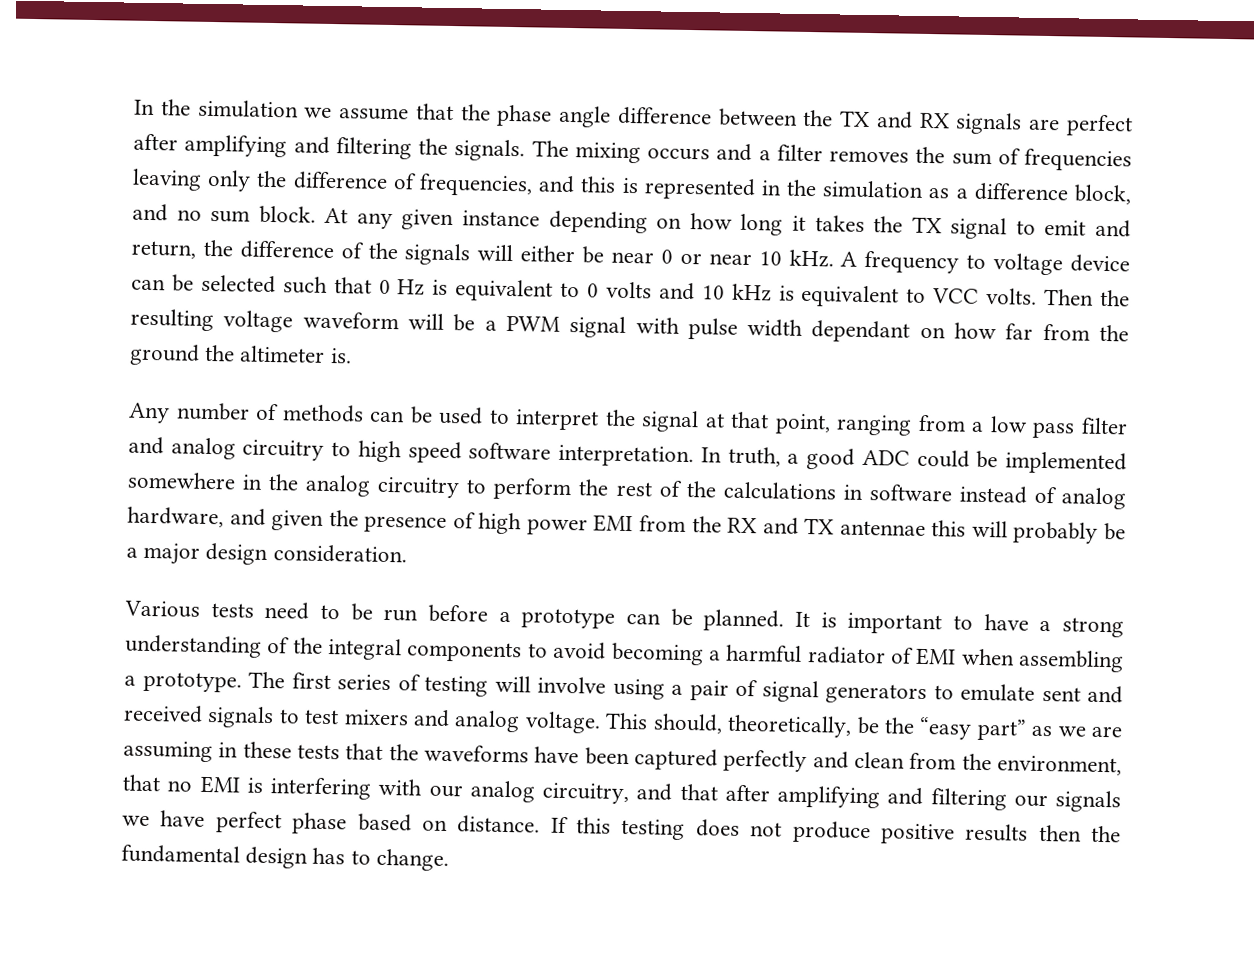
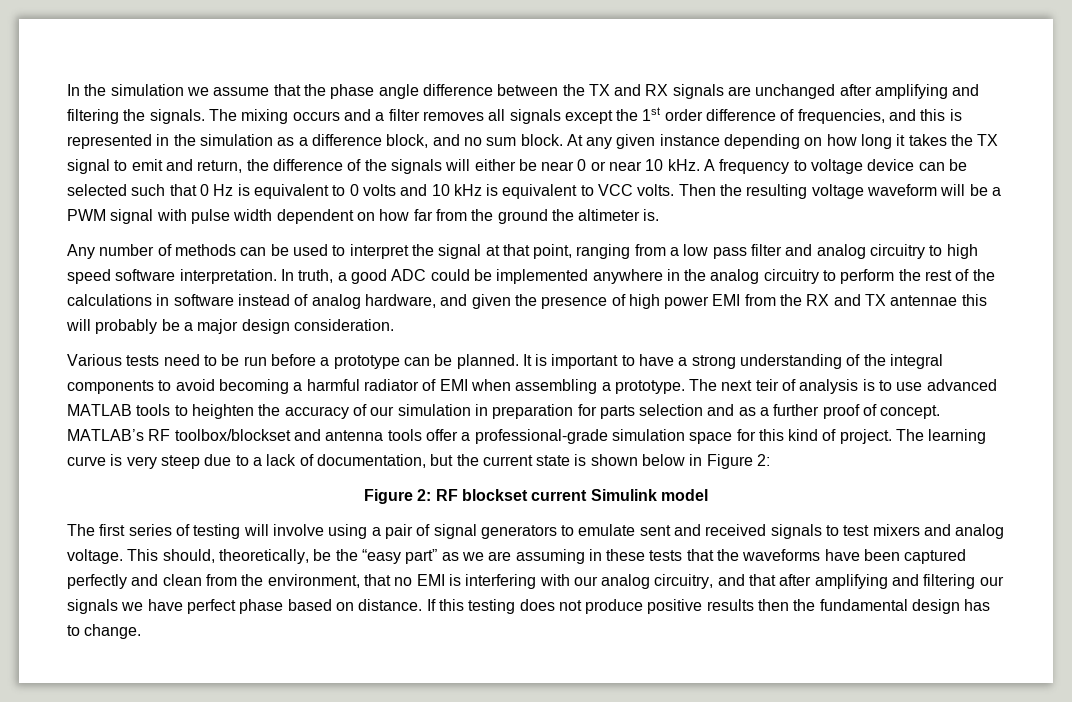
- In the simulation we assume that the phase angle difference between the TX and RX signals are perfect after amplifying and filtering the signals.
+ In the simulation we assume that the phase angle difference between the TX and RX signals are unchanged after amplifying and filtering the signals.
- The mixing occurs and a filter removes the sum of frequencies leaving only the difference of frequencies, and this is represented in the simulation as a difference block, and no sum block.
+ The mixing occurs and a filter removes all signals except the 1st order difference of frequencies, and this is represented in the simulation as a difference block, and no sum block.
- Then the resulting voltage waveform will be a PWM signal with pulse width dependant on how far from the ground the altimeter is.
+ Then the resulting voltage waveform will be a PWM signal with pulse width dependent on how far from the ground the altimeter is.
- In truth, a good ADC could be implemented somewhere in the analog circuitry to perform the rest of the calculations in software instead of analog hardware, and given the presence of high power EMI from the RX and TX antennae this will probably be a major design consideration.
+ In truth, a good ADC could be implemented anywhere in the analog circuitry to perform the rest of the calculations in software instead of analog hardware, and given the presence of high power EMI from the RX and TX antennae this will probably be a major design consideration.
+ The next teir of analysis is to use advanced MATLAB tools to heighten the accuracy of our simulation in preparation for parts selection and as a further proof of concept. MATLAB’s RF toolbox/blockset and antenna tools offer a professional-grade simulation space for this kind of project. The learning curve is very steep due to a lack of documentation, but the current state is shown below in Figure 2:
+ Figure 2: RF blockset current Simulink model

